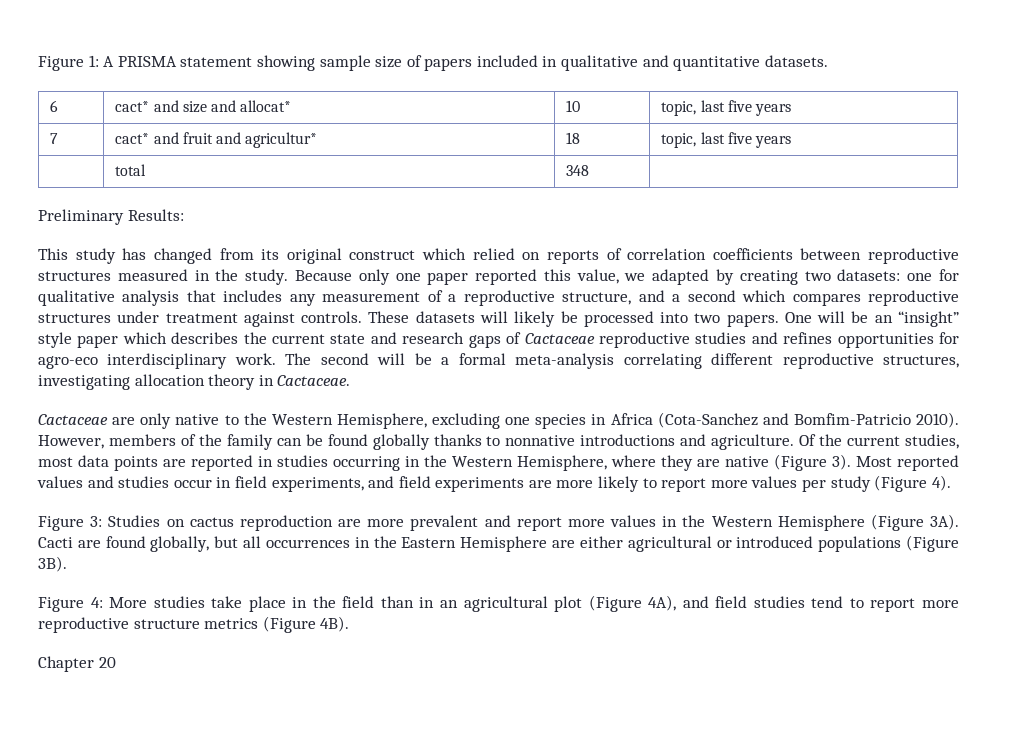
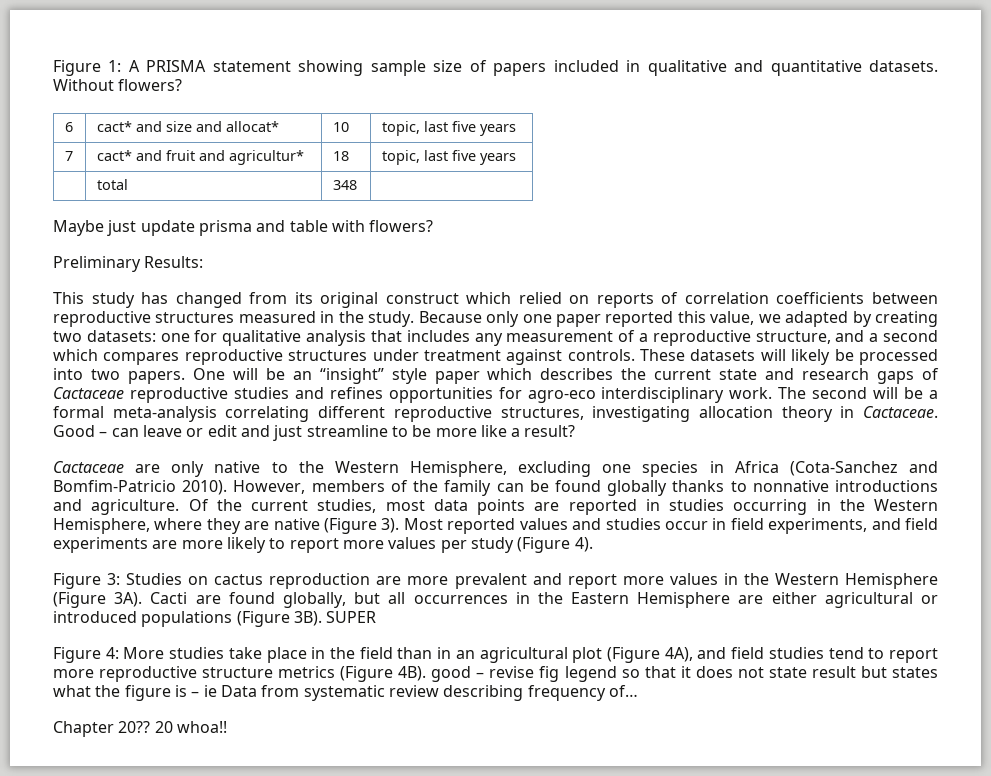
+ Without flowers?
+ Maybe just update prisma and table with flowers?
+ Good – can leave or edit and just streamline to be more like a result?
+ SUPER
- Figure 4: More studies take place in the field than in an agricultural plot (Figure 4A), and field studies tend to report more reproductive structure metrics (Figure 4B).
- Chapter 20
+ Figure 4: More studies take place in the field than in an agricultural plot (Figure 4A), and field studies tend to report more reproductive structure metrics (Figure 4B). good – revise fig legend so that it does not state result but states what the figure is – ie Data from systematic review describing frequency of…
+ Chapter 20?? 20 whoa!!

